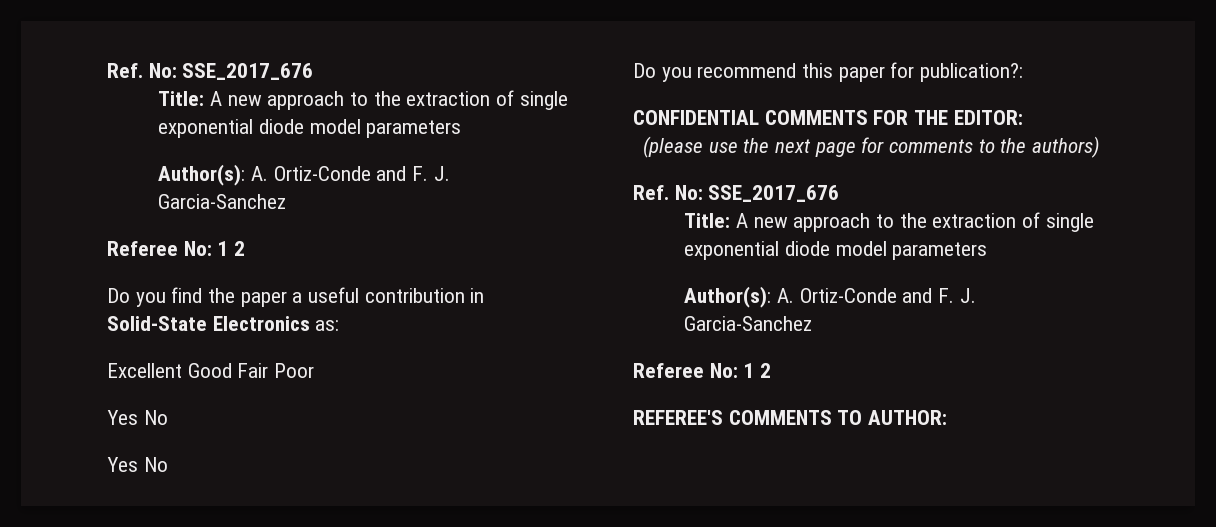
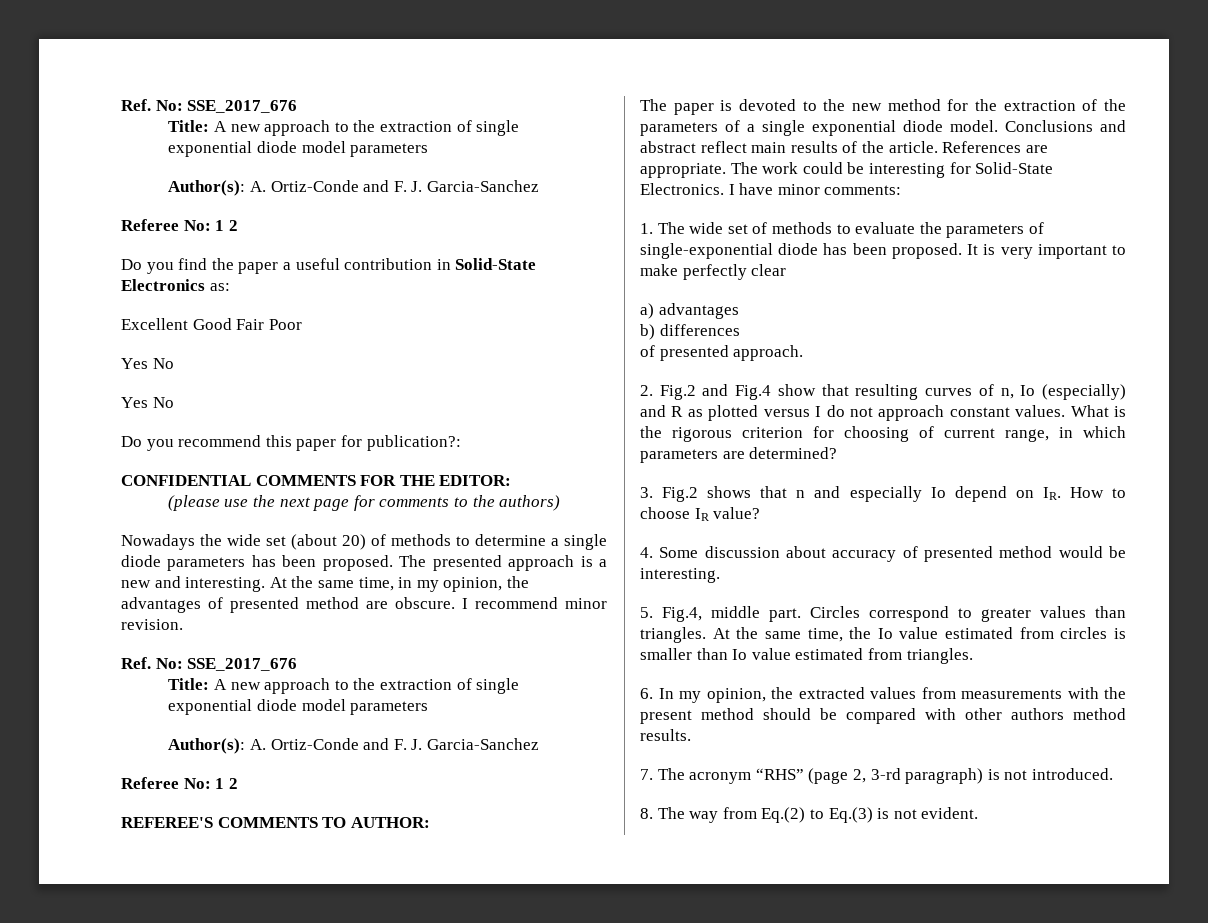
+ Nowadays the wide set (about 20) of methods to determine a single diode parameters has been proposed. The presented approach is a new and interesting. At the same time, in my opinion, the advantages of presented method are obscure. I recommend minor revision.
+ The paper is devoted to the new method for the extraction of the parameters of a single exponential diode model. Conclusions and abstract reflect main results of the article. References are appropriate. The work could be interesting for Solid-State Electronics. I have minor comments:
+ 1. The wide set of methods to evaluate the parameters of single-exponential diode has been proposed. It is very important to make perfectly clear
+ a) advantages
+ b) differences
+ of presented approach.
+ 2. Fig.2 and Fig.4 show that resulting curves of n, Io (especially) and R as plotted versus I do not approach constant values. What is the rigorous criterion for choosing of current range, in which parameters are determined?
+ 3. Fig.2 shows that n and especially Io depend on IR. How to choose IR value?
+ 4. Some discussion about accuracy of presented method would be interesting.
+ 5. Fig.4, middle part. Circles correspond to greater values than triangles. At the same time, the Io value estimated from circles is smaller than Io value estimated from triangles.
+ 6. In my opinion, the extracted values from measurements with the present method should be compared with other authors method results.
+ 7. The acronym “RHS” (page 2, 3-rd paragraph) is not introduced.
+ 8. The way from Eq.(2) to Eq.(3) is not evident.

